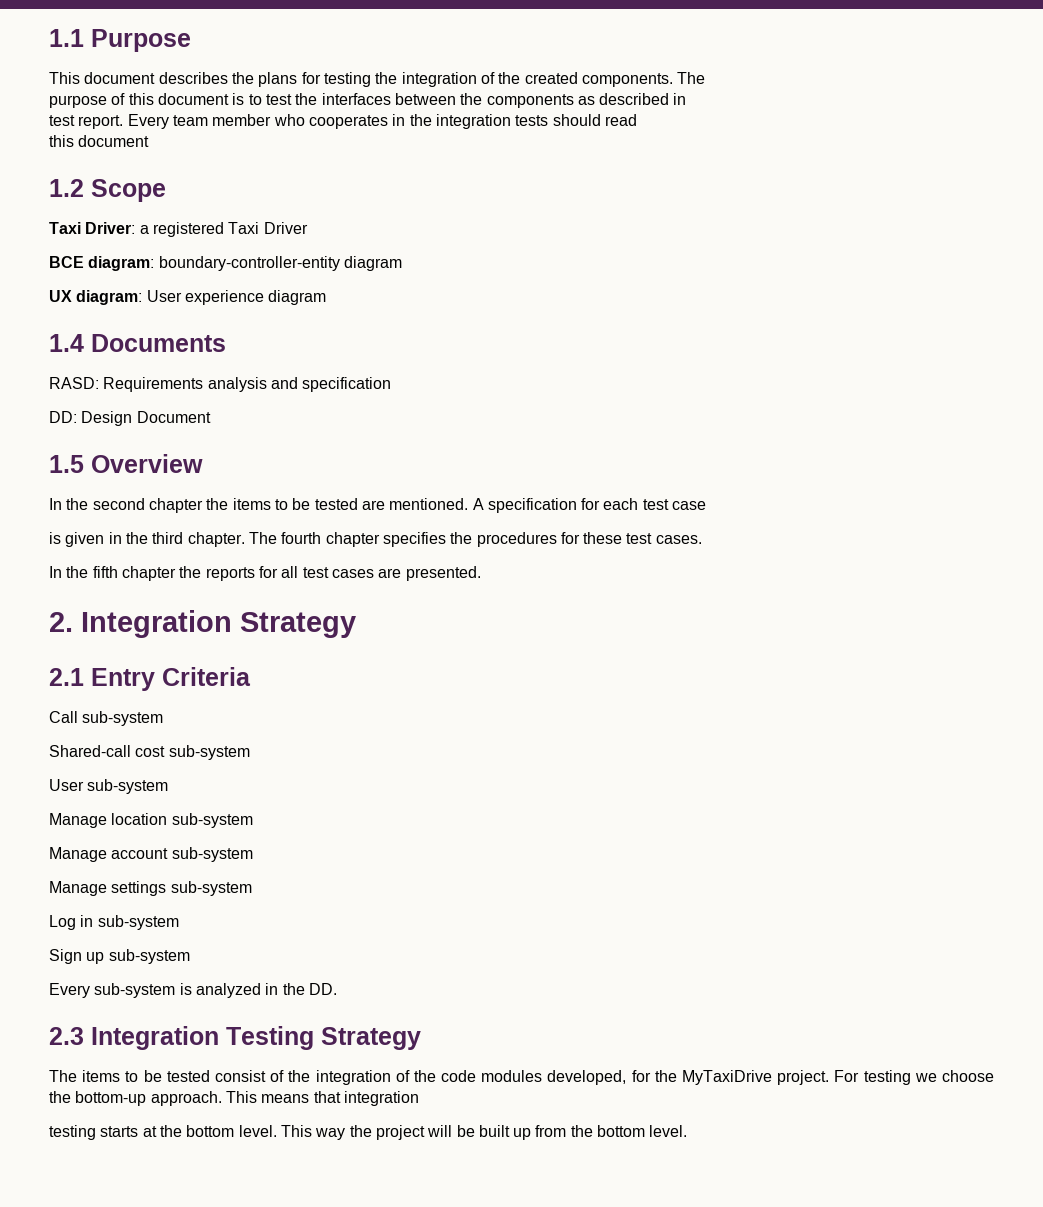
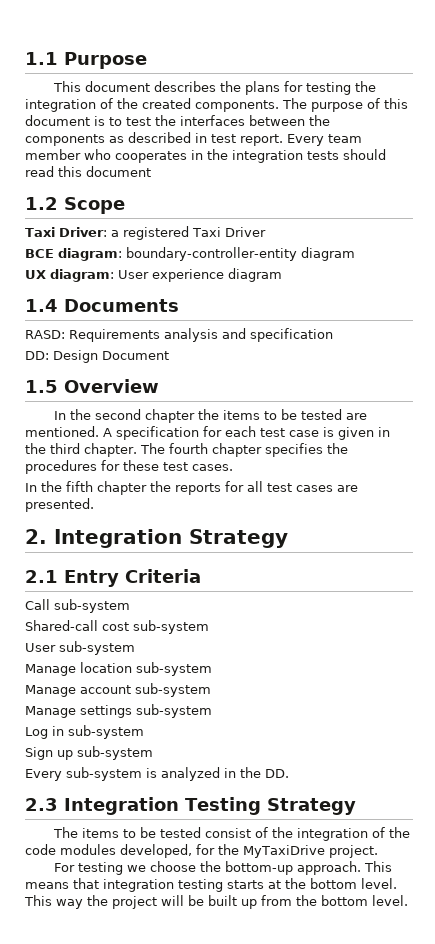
- This document describes the plans for testing the integration of the created components. The
- purpose of this document is to test the interfaces between the components as described in
- test report.
+ This document describes the plans for testing the integration of the created components. The purpose of this document is to test the interfaces between the components as described in test report.
- Every team member who cooperates in the integration tests should read
- this document
+ Every team member who cooperates in the integration tests should read this document
- A specification for each test case
- is given in the third chapter.
+ A specification for each test case is given in the third chapter.
- The items to be tested consist of the integration of the code modules developed, for the MyTaxiDrive project. For testing we choose the bottom-up approach.
+ The items to be tested consist of the integration of the code modules developed, for the MyTaxiDrive project.
+ For testing we choose the bottom-up approach.
- This means that integration
- testing starts at the bottom level.
+ This means that integration testing starts at the bottom level.

